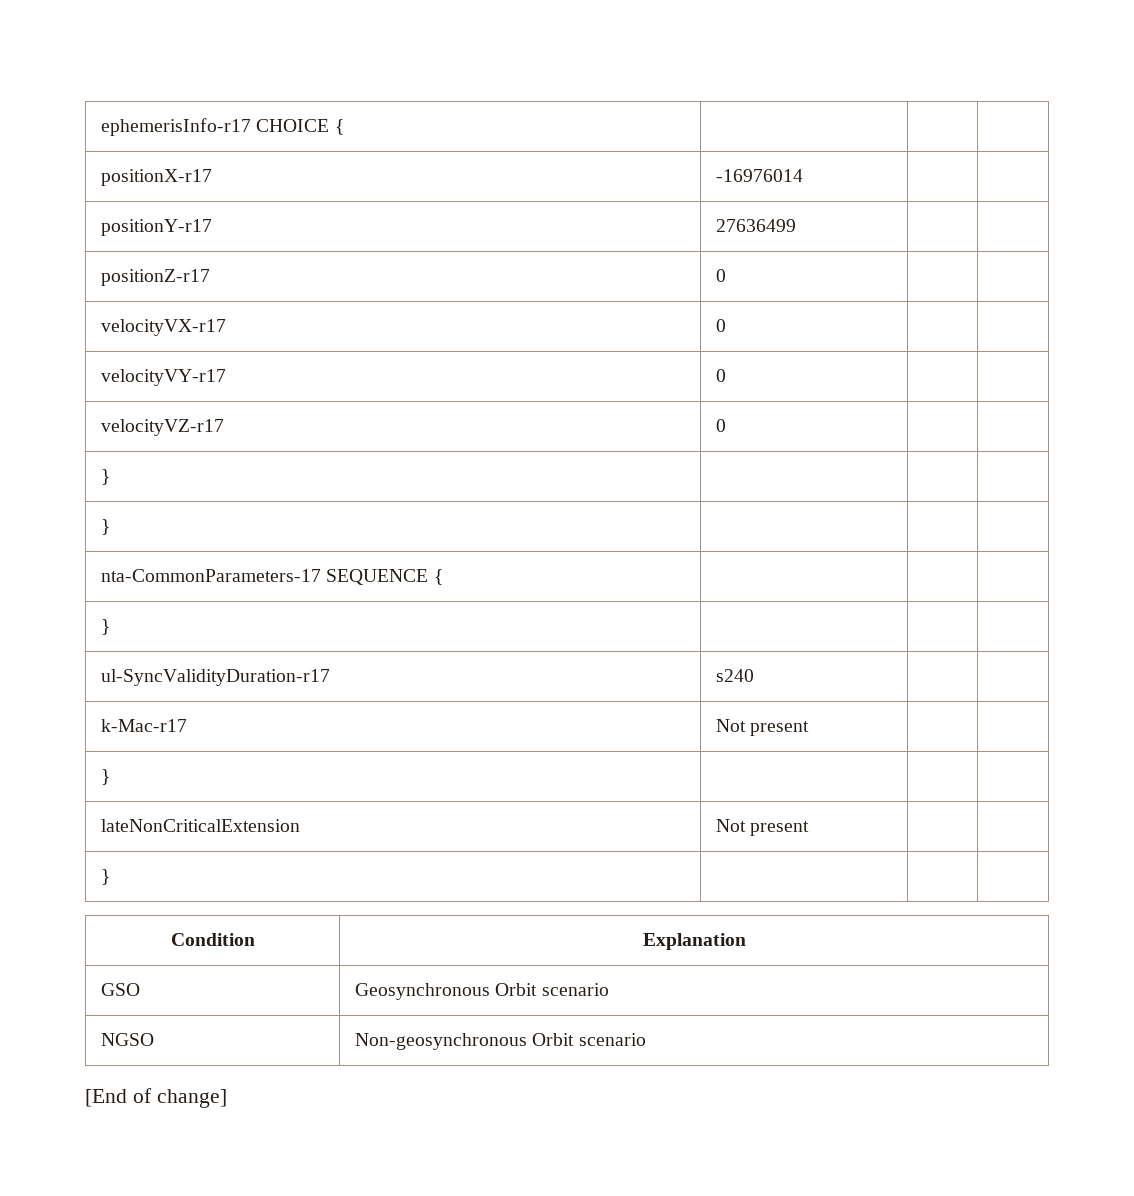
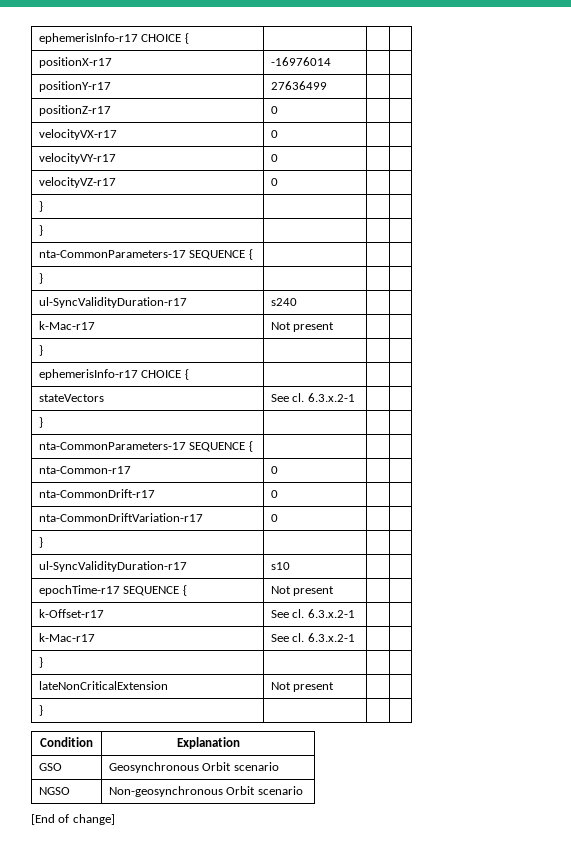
  k-Mac-r17 | Not present | |
+ } | | |
+ ephemerisInfo-r17 CHOICE { | | |
+ stateVectors | See cl. 6.3.x.2-1 | |
+ } | | |
+ nta-CommonParameters-17 SEQUENCE { | | |
+ nta-Common-r17 | 0 | |
+ nta-CommonDrift-r17 | 0 | |
+ nta-CommonDriftVariation-r17 | 0 | |
+ } | | |
+ ul-SyncValidityDuration-r17 | s10 | |
+ epochTime-r17 SEQUENCE { | Not present | |
+ k-Offset-r17 | See cl. 6.3.x.2-1 | |
+ k-Mac-r17 | See cl. 6.3.x.2-1 | |

